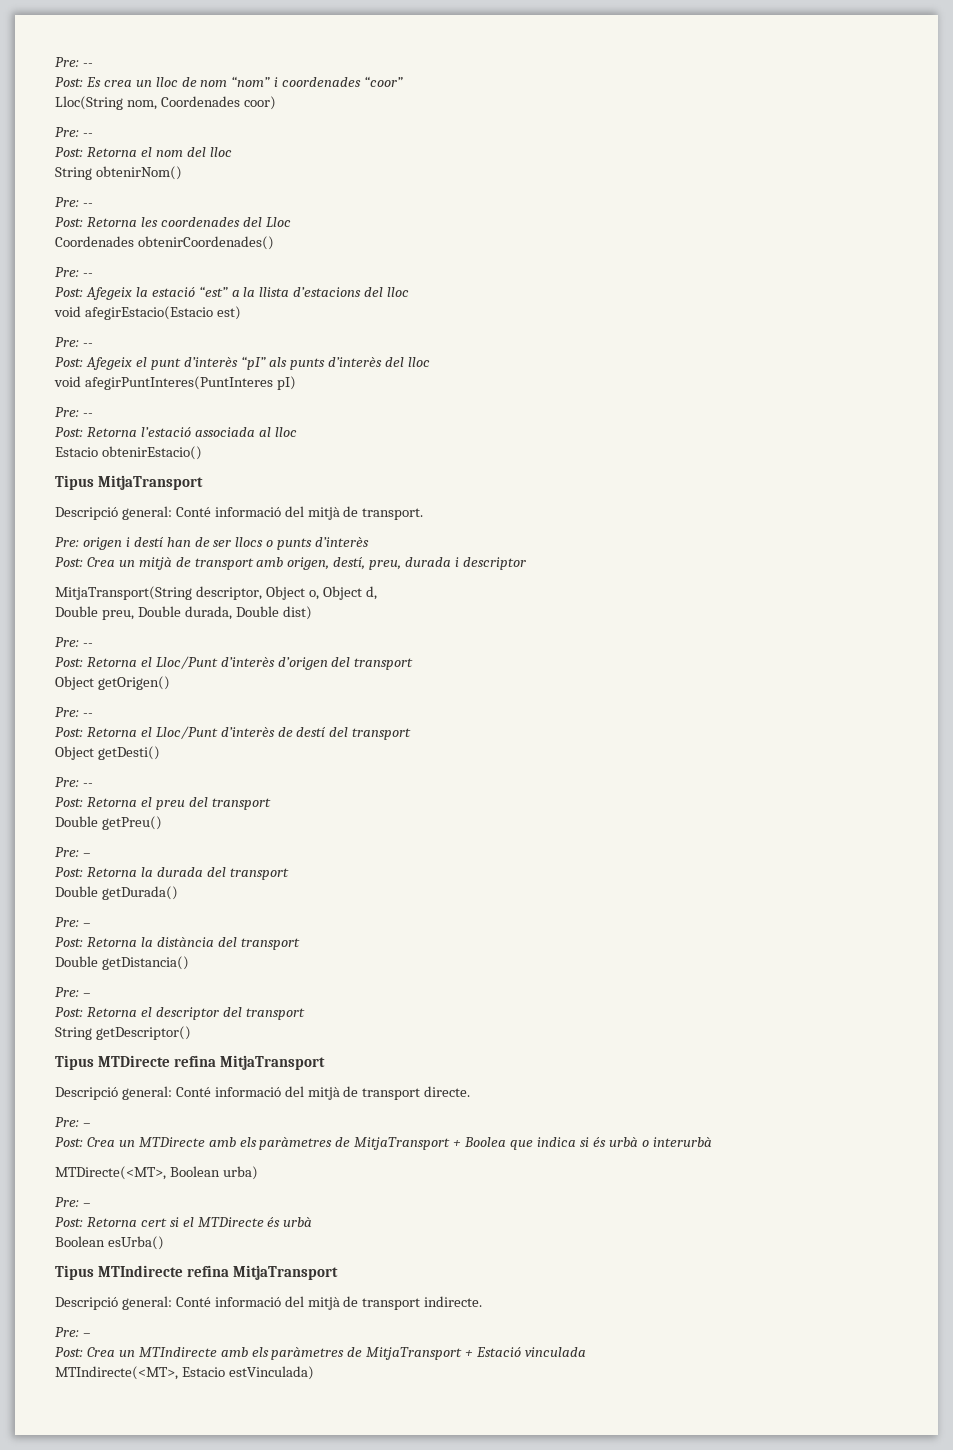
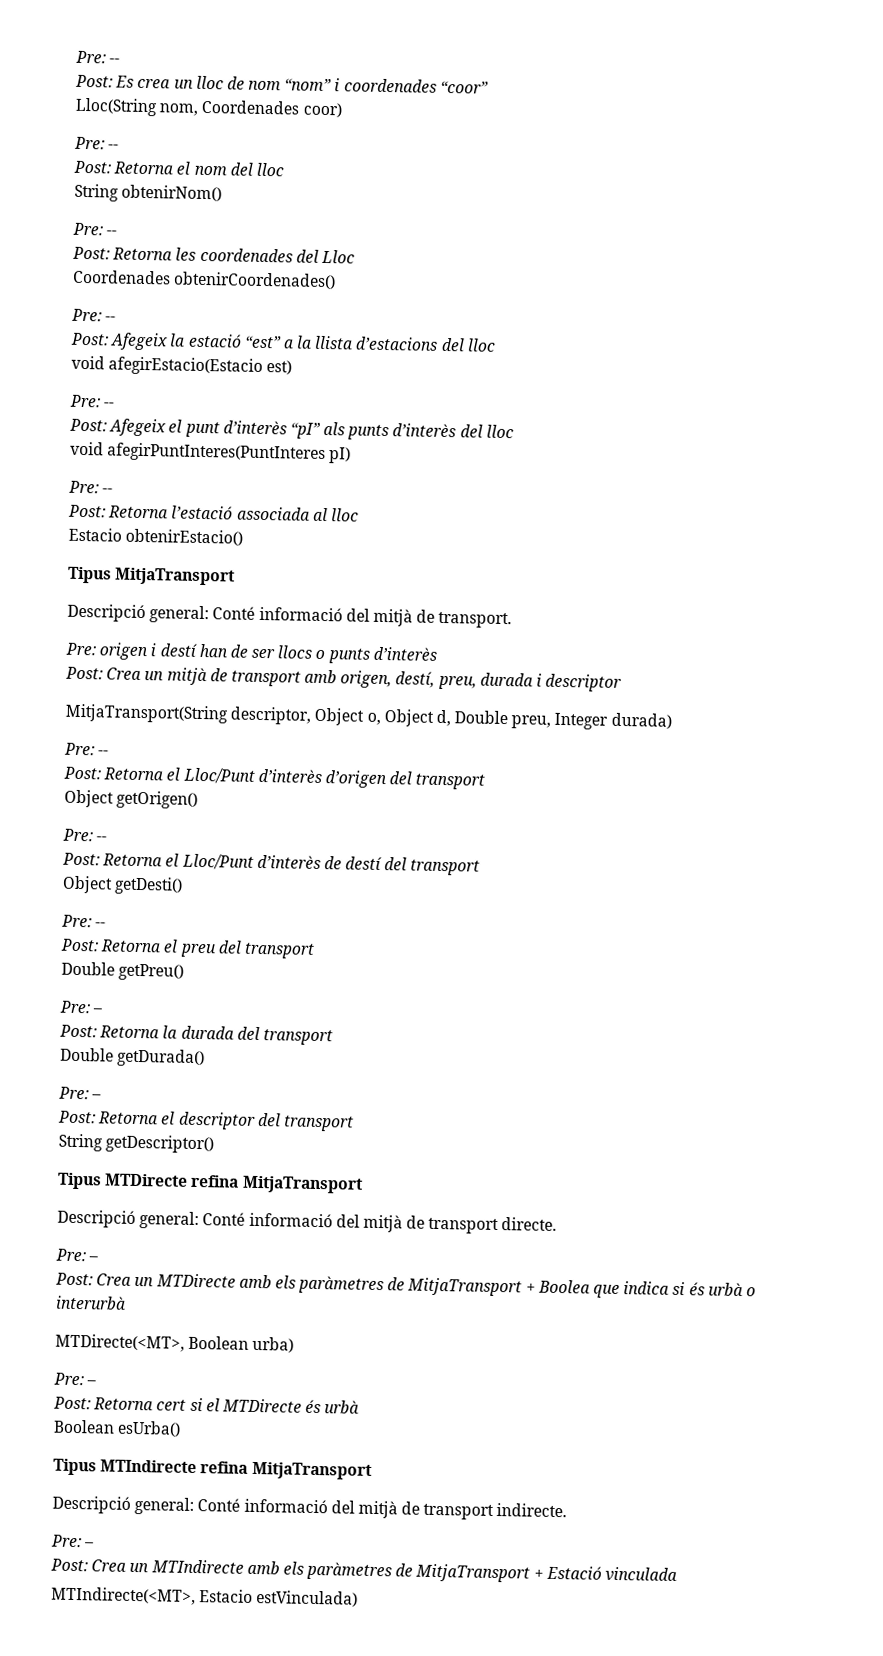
- MitjaTransport(String descriptor, Object o, Object d,
- Double preu, Double durada, Double dist)
+ MitjaTransport(String descriptor, Object o, Object d, Double preu, Integer durada)
- Post: Retorna la distància del transport
- Double getDistancia()
- Pre: –

